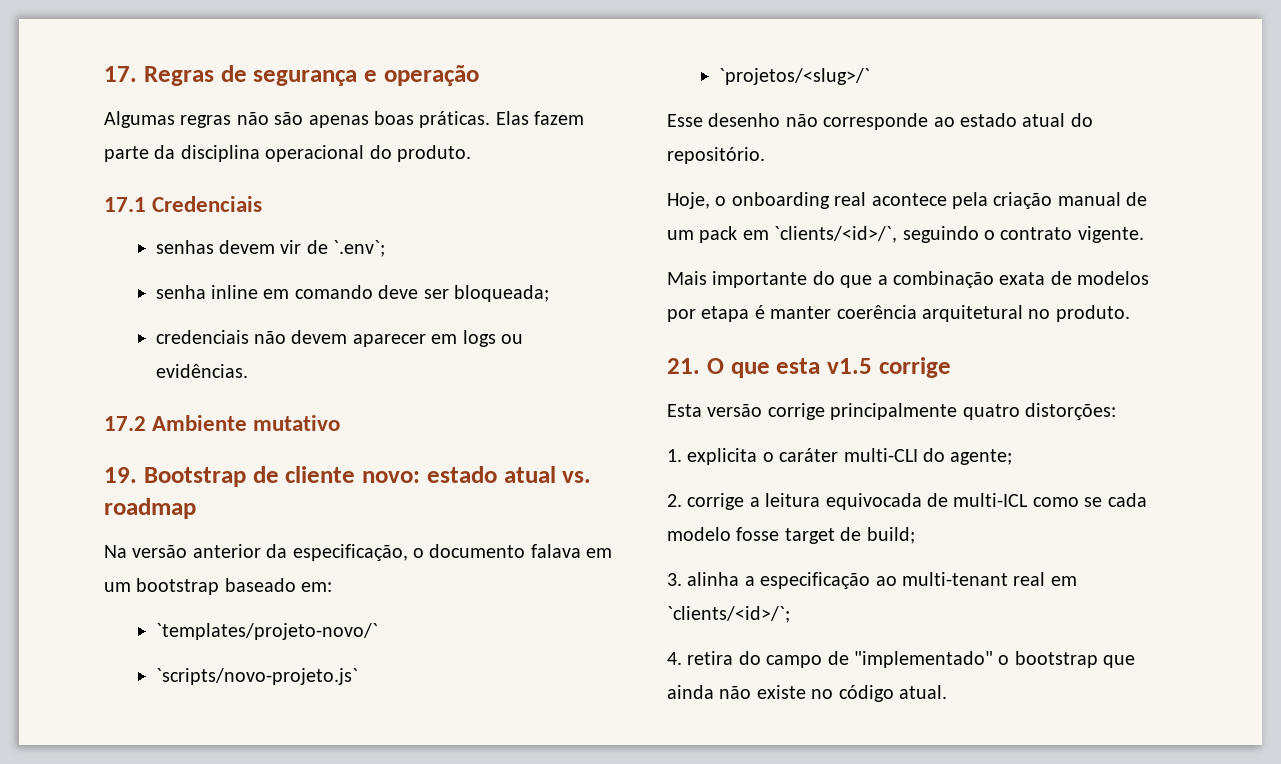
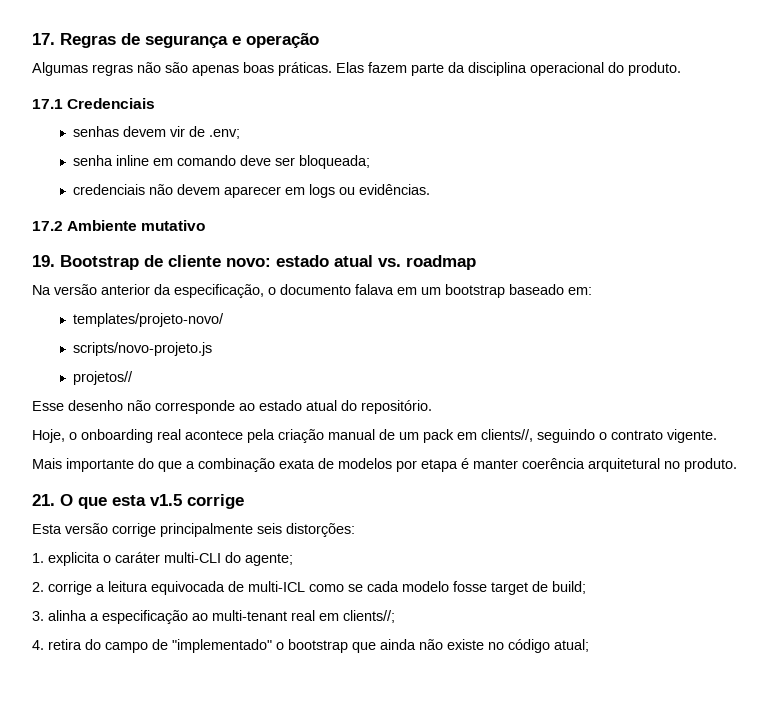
- senhas devem vir de `.env`;
+ senhas devem vir de .env;
- `templates/projeto-novo/`
- `scripts/novo-projeto.js`
- `projetos/<slug>/`
+ templates/projeto-novo/
+ scripts/novo-projeto.js
+ projetos//
- Hoje, o onboarding real acontece pela criação manual de um pack em `clients/<id>/`, seguindo o contrato vigente.
+ Hoje, o onboarding real acontece pela criação manual de um pack em clients//, seguindo o contrato vigente.
- Esta versão corrige principalmente quatro distorções:
+ Esta versão corrige principalmente seis distorções:
- 3. alinha a especificação ao multi-tenant real em `clients/<id>/`;
+ 3. alinha a especificação ao multi-tenant real em clients//;
- 4. retira do campo de "implementado" o bootstrap que ainda não existe no código atual.
+ 4. retira do campo de "implementado" o bootstrap que ainda não existe no código atual;

